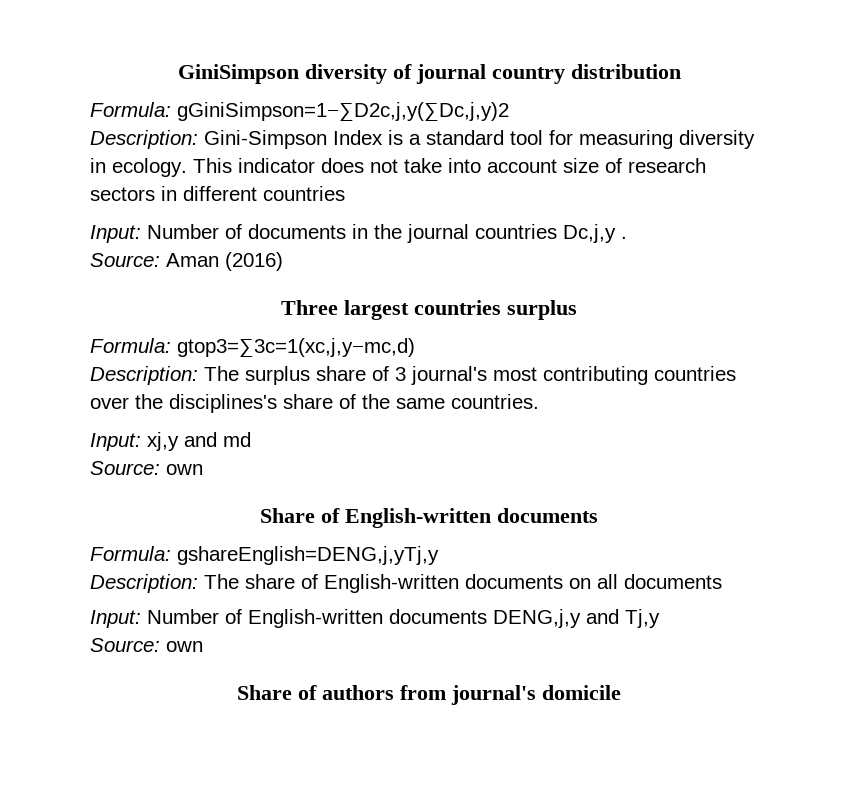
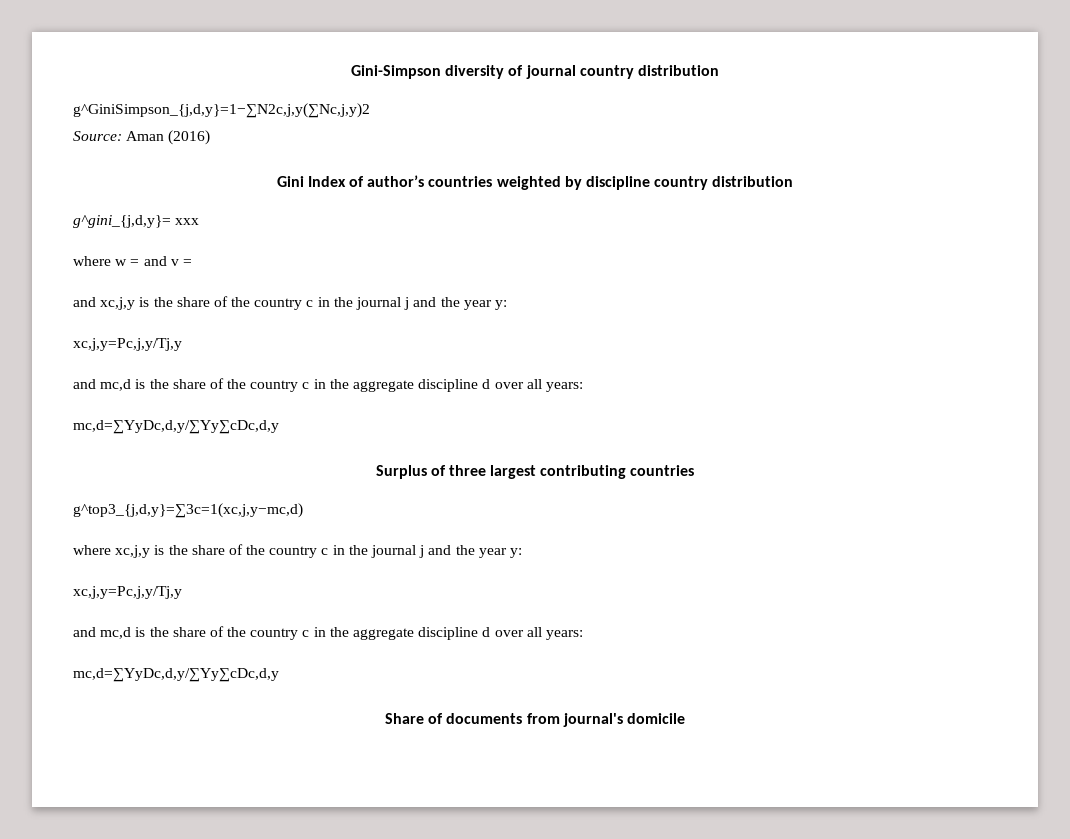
- GiniSimpson diversity of journal country distribution
+ Gini-Simpson diversity of journal country distribution
- Formula: gGiniSimpson=1−∑D2c,j,y(∑Dc,j,y)2
- Description: Gini-Simpson Index is a standard tool for measuring diversity in ecology. This indicator does not take into account size of research sectors in different countries
- Input: Number of documents in the journal countries Dc,j,y .
+ g^GiniSimpson_{j,d,y}=1−∑N2c,j,y(∑Nc,j,y)2
  Source: Aman (2016)
- Three largest countries surplus
- Formula: gtop3=∑3c=1(xc,j,y−mc,d)
- Description: The surplus share of 3 journal's most contributing countries over the disciplines's share of the same countries.
- Input: xj,y and md
- Source: own
- Share of English-written documents
- Formula: gshareEnglish=DENG,j,yTj,y
- Description: The share of English-written documents on all documents
- Input: Number of English-written documents DENG,j,y and Tj,y
- Source: own
- Share of authors from journal's domicile
+ Gini Index of author’s countries weighted by discipline country distribution
+ g^gini_{j,d,y}= xxx
+ where w = and v =
+ and xc,j,y is the share of the country c in the journal j and the year y:
+ xc,j,y=Pc,j,y/Tj,y
+ and mc,d is the share of the country c in the aggregate discipline d over all years:
+ mc,d=∑YyDc,d,y/∑Yy∑cDc,d,y
+ Surplus of three largest contributing countries
+ g^top3_{j,d,y}=∑3c=1(xc,j,y−mc,d)
+ where xc,j,y is the share of the country c in the journal j and the year y:
+ xc,j,y=Pc,j,y/Tj,y
+ and mc,d is the share of the country c in the aggregate discipline d over all years:
+ mc,d=∑YyDc,d,y/∑Yy∑cDc,d,y
+ Share of documents from journal's domicile

